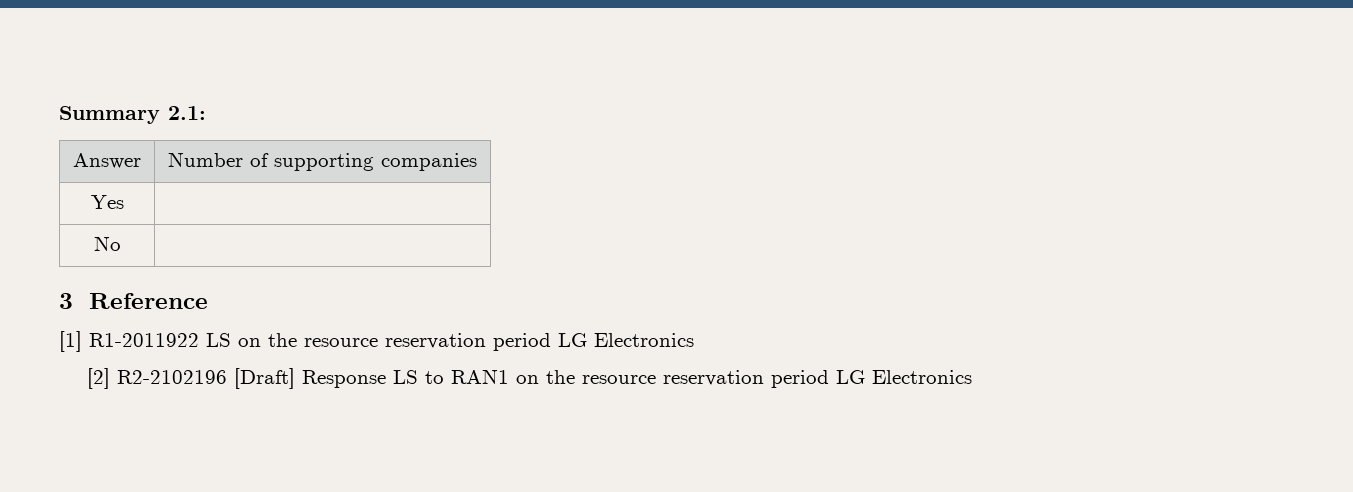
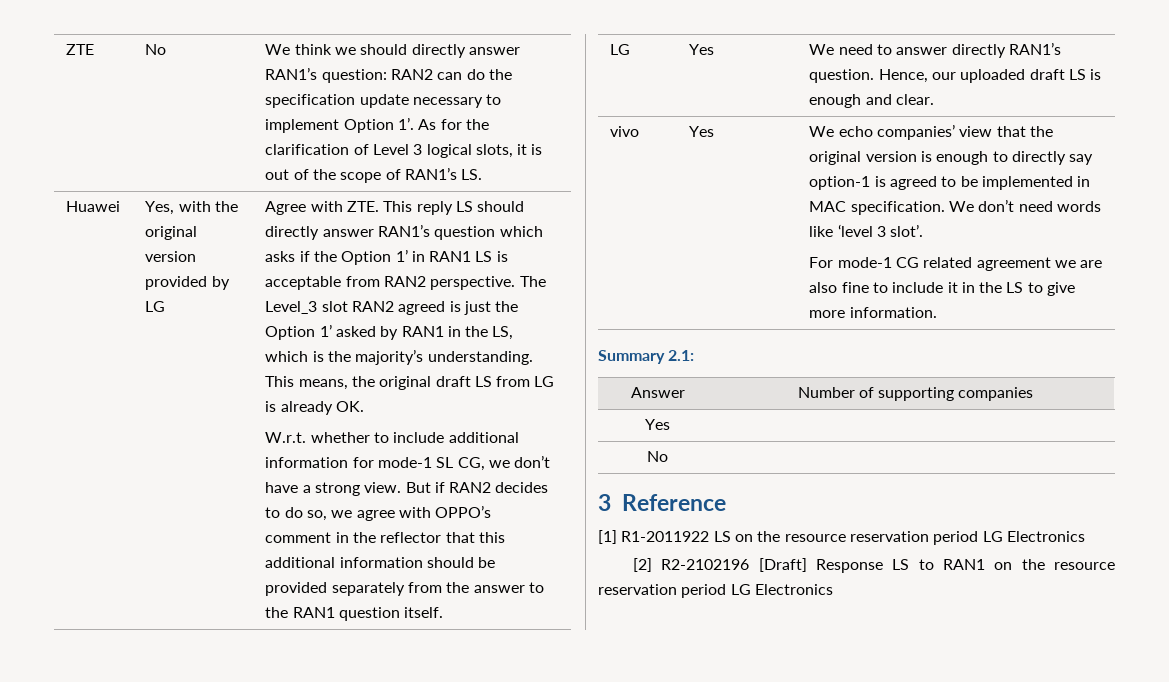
+ ZTE | No | We think we should directly answer RAN1’s question: RAN2 can do the specification update necessary to implement Option 1’. As for the clarification of Level 3 logical slots, it is out of the scope of RAN1’s LS.
+ Huawei | Yes, with the original version provided by LG | Agree with ZTE. This reply LS should directly answer RAN1’s question which asks if the Option 1’ in RAN1 LS is acceptable from RAN2 perspective. The Level_3 slot RAN2 agreed is just the Option 1’ asked by RAN1 in the LS, which is the majority’s understanding. This means, the original draft LS from LG is already OK.
+ W.r.t. whether to include additional information for mode-1 SL CG, we don’t have a strong view. But if RAN2 decides to do so, we agree with OPPO’s comment in the reflector that this additional information should be provided separately from the answer to the RAN1 question itself.
+ LG | Yes | We need to answer directly RAN1’s question. Hence, our uploaded draft LS is enough and clear.
+ vivo | Yes | We echo companies’ view that the original version is enough to directly say option-1 is agreed to be implemented in MAC specification. We don’t need words like ‘level 3 slot’.
+ For mode-1 CG related agreement we are also fine to include it in the LS to give more information.

